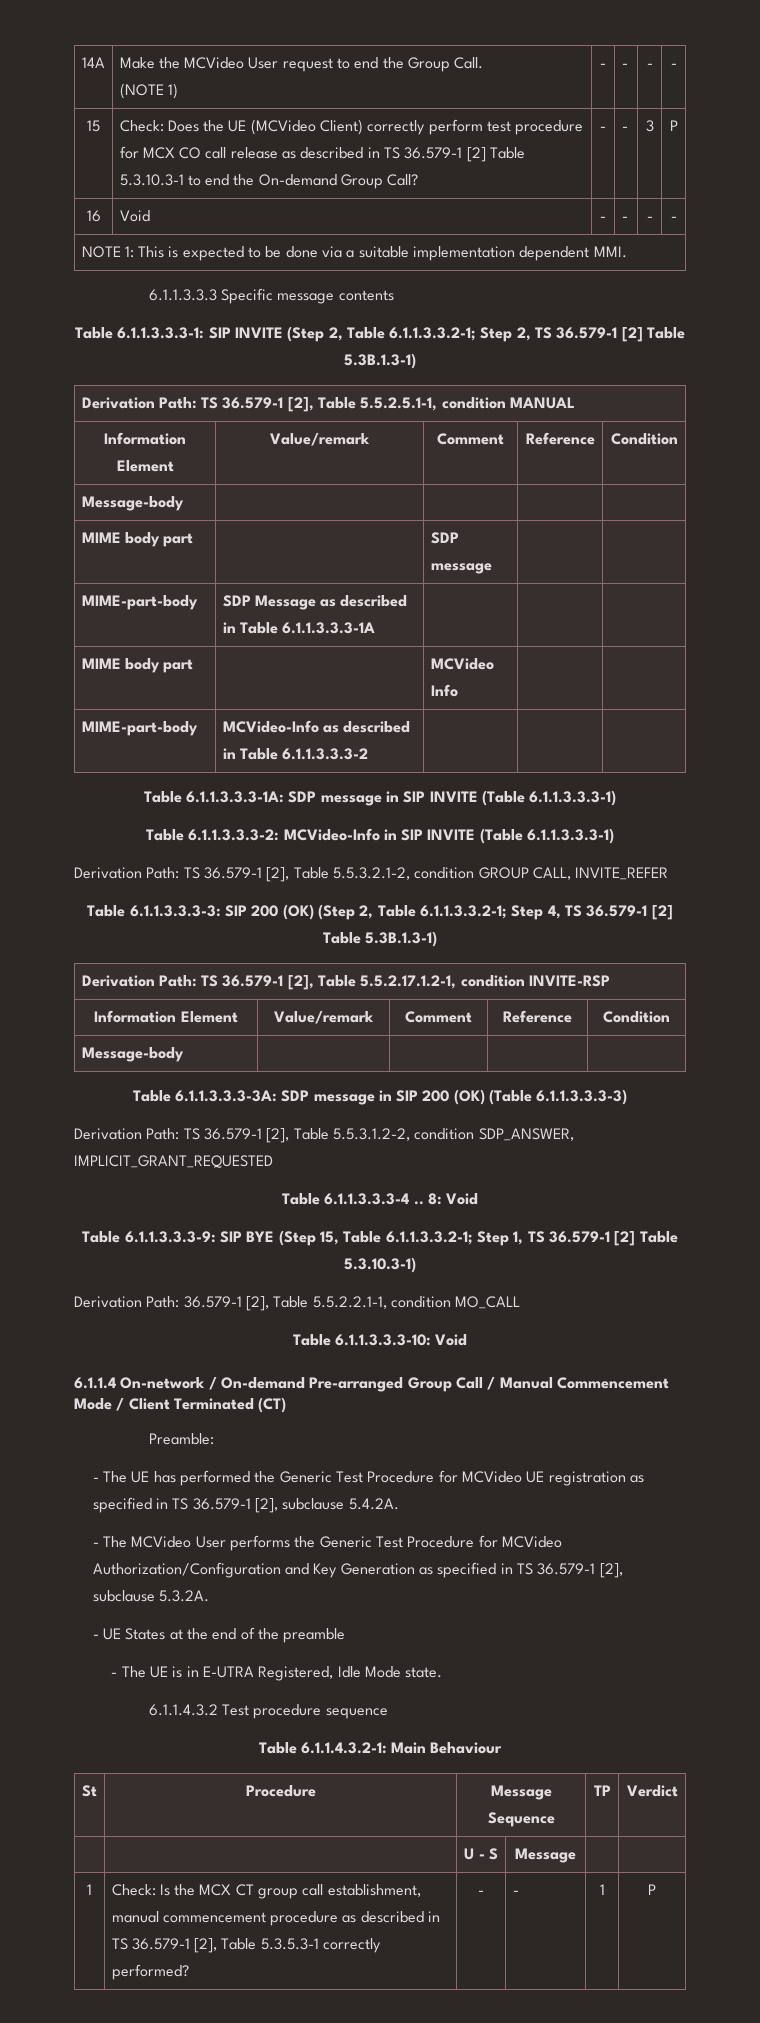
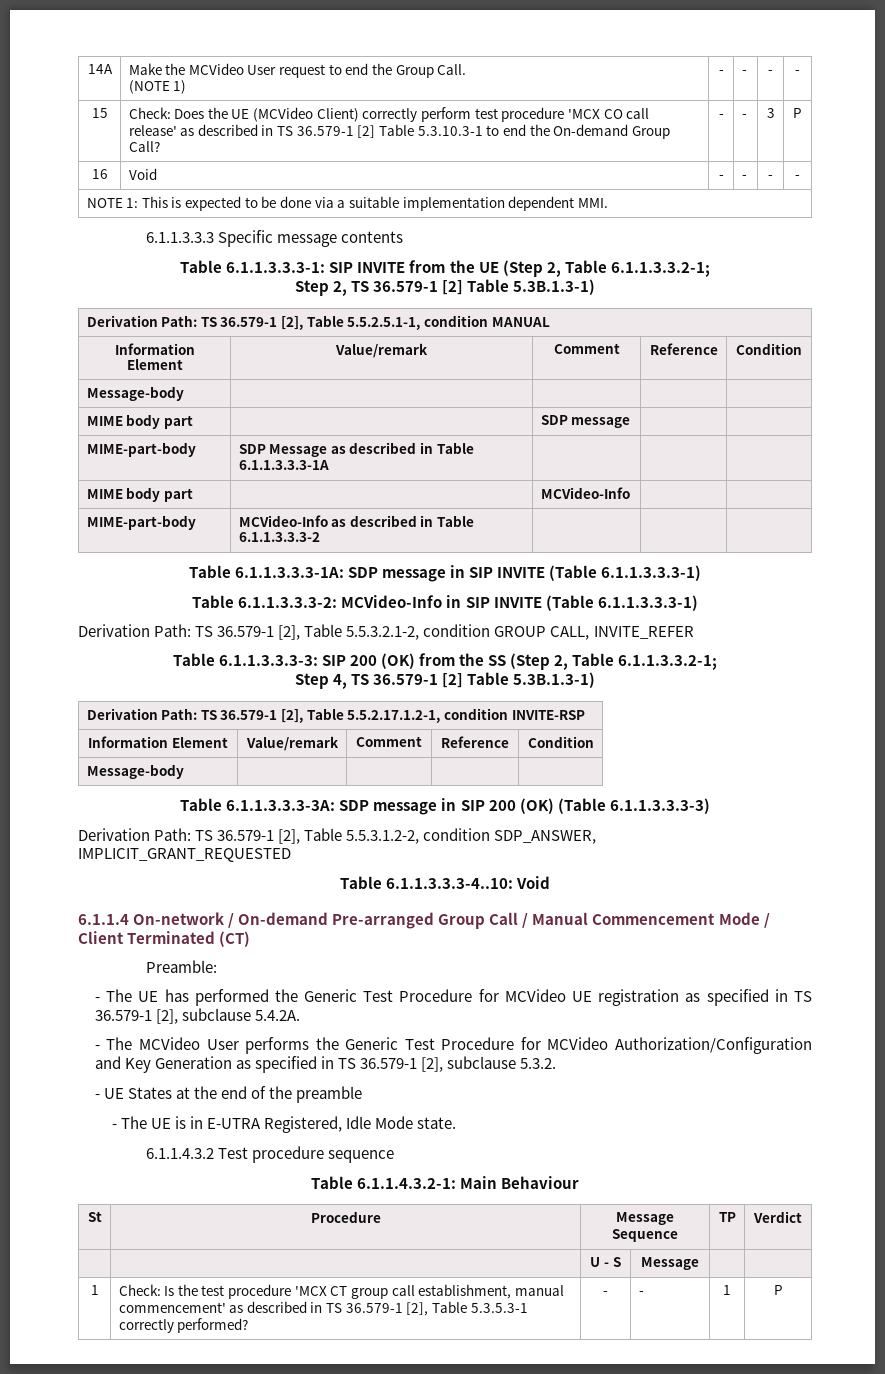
- 15 | Check: Does the UE (MCVideo Client) correctly perform test procedure for MCX CO call release as described in TS 36.579-1 [2] Table 5.3.10.3-1 to end the On-demand Group Call? | - | - | 3 | P
+ 15 | Check: Does the UE (MCVideo Client) correctly perform test procedure 'MCX CO call release' as described in TS 36.579-1 [2] Table 5.3.10.3-1 to end the On-demand Group Call? | - | - | 3 | P
- Table 6.1.1.3.3.3-1: SIP INVITE (Step 2, Table 6.1.1.3.3.2-1; Step 2, TS 36.579-1 [2] Table 5.3B.1.3-1)
+ Table 6.1.1.3.3.3-1: SIP INVITE from the UE (Step 2, Table 6.1.1.3.3.2-1;
+ Step 2, TS 36.579-1 [2] Table 5.3B.1.3-1)
- MIME body part | | MCVideo Info | |
+ MIME body part | | MCVideo-Info | |
- Table 6.1.1.3.3.3-3: SIP 200 (OK) (Step 2, Table 6.1.1.3.3.2-1; Step 4, TS 36.579-1 [2] Table 5.3B.1.3-1)
+ Table 6.1.1.3.3.3-3: SIP 200 (OK) from the SS (Step 2, Table 6.1.1.3.3.2-1;
+ Step 4, TS 36.579-1 [2] Table 5.3B.1.3-1)
- Table 6.1.1.3.3.3-4 .. 8: Void
- Table 6.1.1.3.3.3-9: SIP BYE (Step 15, Table 6.1.1.3.3.2-1; Step 1, TS 36.579-1 [2] Table 5.3.10.3-1)
- Derivation Path: 36.579-1 [2], Table 5.5.2.2.1-1, condition MO_CALL
- Table 6.1.1.3.3.3-10: Void
+ Table 6.1.1.3.3.3-4..10: Void
- - The MCVideo User performs the Generic Test Procedure for MCVideo Authorization/Configuration and Key Generation as specified in TS 36.579-1 [2], subclause 5.3.2A.
+ - The MCVideo User performs the Generic Test Procedure for MCVideo Authorization/Configuration and Key Generation as specified in TS 36.579-1 [2], subclause 5.3.2.
- 1 | Check: Is the MCX CT group call establishment, manual commencement procedure as described in TS 36.579-1 [2], Table 5.3.5.3-1 correctly performed? | - | - | 1 | P
+ 1 | Check: Is the test procedure 'MCX CT group call establishment, manual commencement' as described in TS 36.579-1 [2], Table 5.3.5.3-1 correctly performed? | - | - | 1 | P

